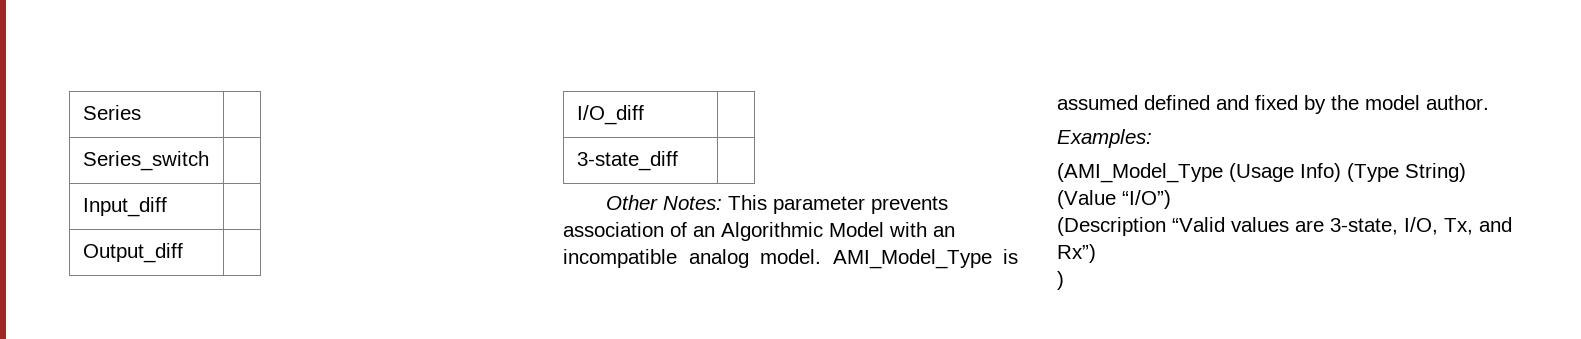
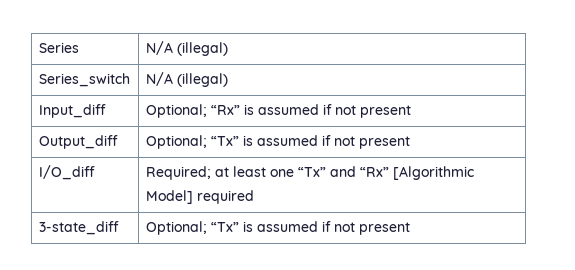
- Series |
+ Series | N/A (illegal)
- Series_switch |
+ Series_switch | N/A (illegal)
- Input_diff |
- Output_diff |
- I/O_diff |
- 3-state_diff |
- Other Notes: This parameter prevents association of an Algorithmic Model with an incompatible analog model. AMI_Model_Type is assumed defined and fixed by the model author.
- Examples:
- (AMI_Model_Type (Usage Info) (Type String) (Value “I/O”)
- (Description “Valid values are 3-state, I/O, Tx, and Rx”)
- )
+ Input_diff | Optional; “Rx” is assumed if not present
+ Output_diff | Optional; “Tx” is assumed if not present
+ I/O_diff | Required; at least one “Tx” and “Rx” [Algorithmic Model] required
+ 3-state_diff | Optional; “Tx” is assumed if not present

